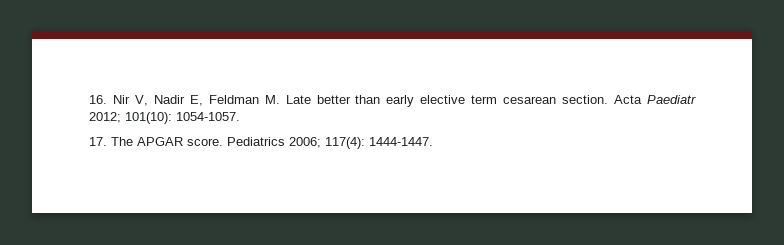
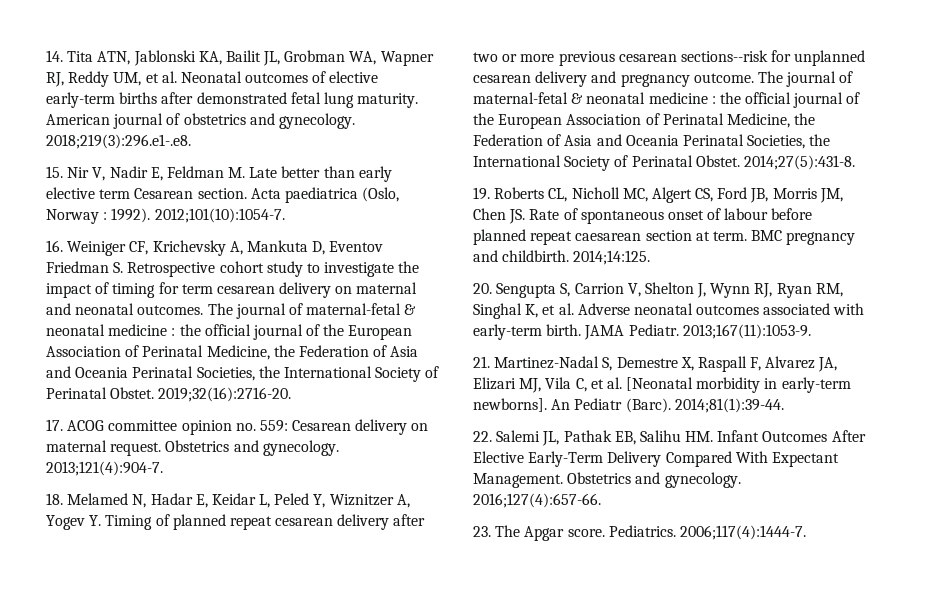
- 16. Nir V, Nadir E, Feldman M. Late better than early elective term cesarean section.
+ 14. Tita ATN, Jablonski KA, Bailit JL, Grobman WA, Wapner RJ, Reddy UM, et al. Neonatal outcomes of elective early-term births after demonstrated fetal lung maturity. American journal of obstetrics and gynecology. 2018;219(3):296.e1-.e8.
+ 15. Nir V, Nadir E, Feldman M. Late better than early elective term Cesarean section.
- Acta Paediatr 2012; 101(10): 1054-1057.
- 17. The APGAR score. Pediatrics 2006; 117(4): 1444-1447.
+ Acta paediatrica (Oslo, Norway : 1992). 2012;101(10):1054-7.
+ 16. Weiniger CF, Krichevsky A, Mankuta D, Eventov Friedman S. Retrospective cohort study to investigate the impact of timing for term cesarean delivery on maternal and neonatal outcomes. The journal of maternal-fetal & neonatal medicine : the official journal of the European Association of Perinatal Medicine, the Federation of Asia and Oceania Perinatal Societies, the International Society of Perinatal Obstet. 2019;32(16):2716-20.
+ 17. ACOG committee opinion no. 559: Cesarean delivery on maternal request. Obstetrics and gynecology. 2013;121(4):904-7.
+ 18. Melamed N, Hadar E, Keidar L, Peled Y, Wiznitzer A, Yogev Y. Timing of planned repeat cesarean delivery after two or more previous cesarean sections--risk for unplanned cesarean delivery and pregnancy outcome. The journal of maternal-fetal & neonatal medicine : the official journal of the European Association of Perinatal Medicine, the Federation of Asia and Oceania Perinatal Societies, the International Society of Perinatal Obstet. 2014;27(5):431-8.
+ 19. Roberts CL, Nicholl MC, Algert CS, Ford JB, Morris JM, Chen JS. Rate of spontaneous onset of labour before planned repeat caesarean section at term. BMC pregnancy and childbirth. 2014;14:125.
+ 20. Sengupta S, Carrion V, Shelton J, Wynn RJ, Ryan RM, Singhal K, et al. Adverse neonatal outcomes associated with early-term birth. JAMA Pediatr. 2013;167(11):1053-9.
+ 21. Martinez-Nadal S, Demestre X, Raspall F, Alvarez JA, Elizari MJ, Vila C, et al. [Neonatal morbidity in early-term newborns]. An Pediatr (Barc). 2014;81(1):39-44.
+ 22. Salemi JL, Pathak EB, Salihu HM. Infant Outcomes After Elective Early-Term Delivery Compared With Expectant Management. Obstetrics and gynecology. 2016;127(4):657-66.
+ 23. The Apgar score. Pediatrics. 2006;117(4):1444-7.

